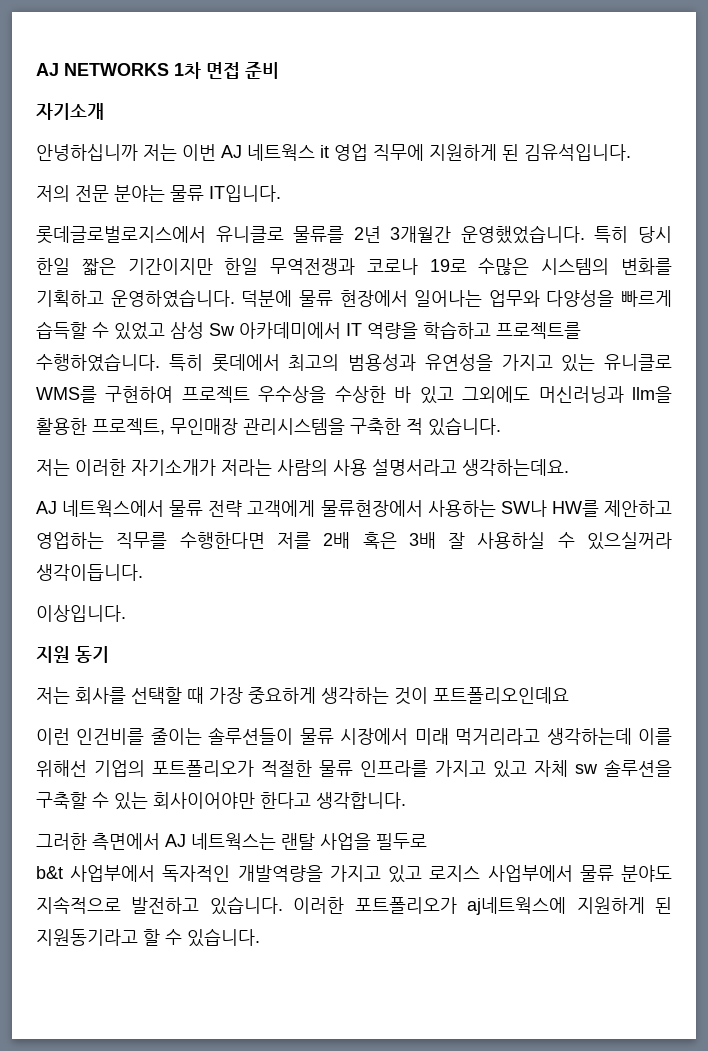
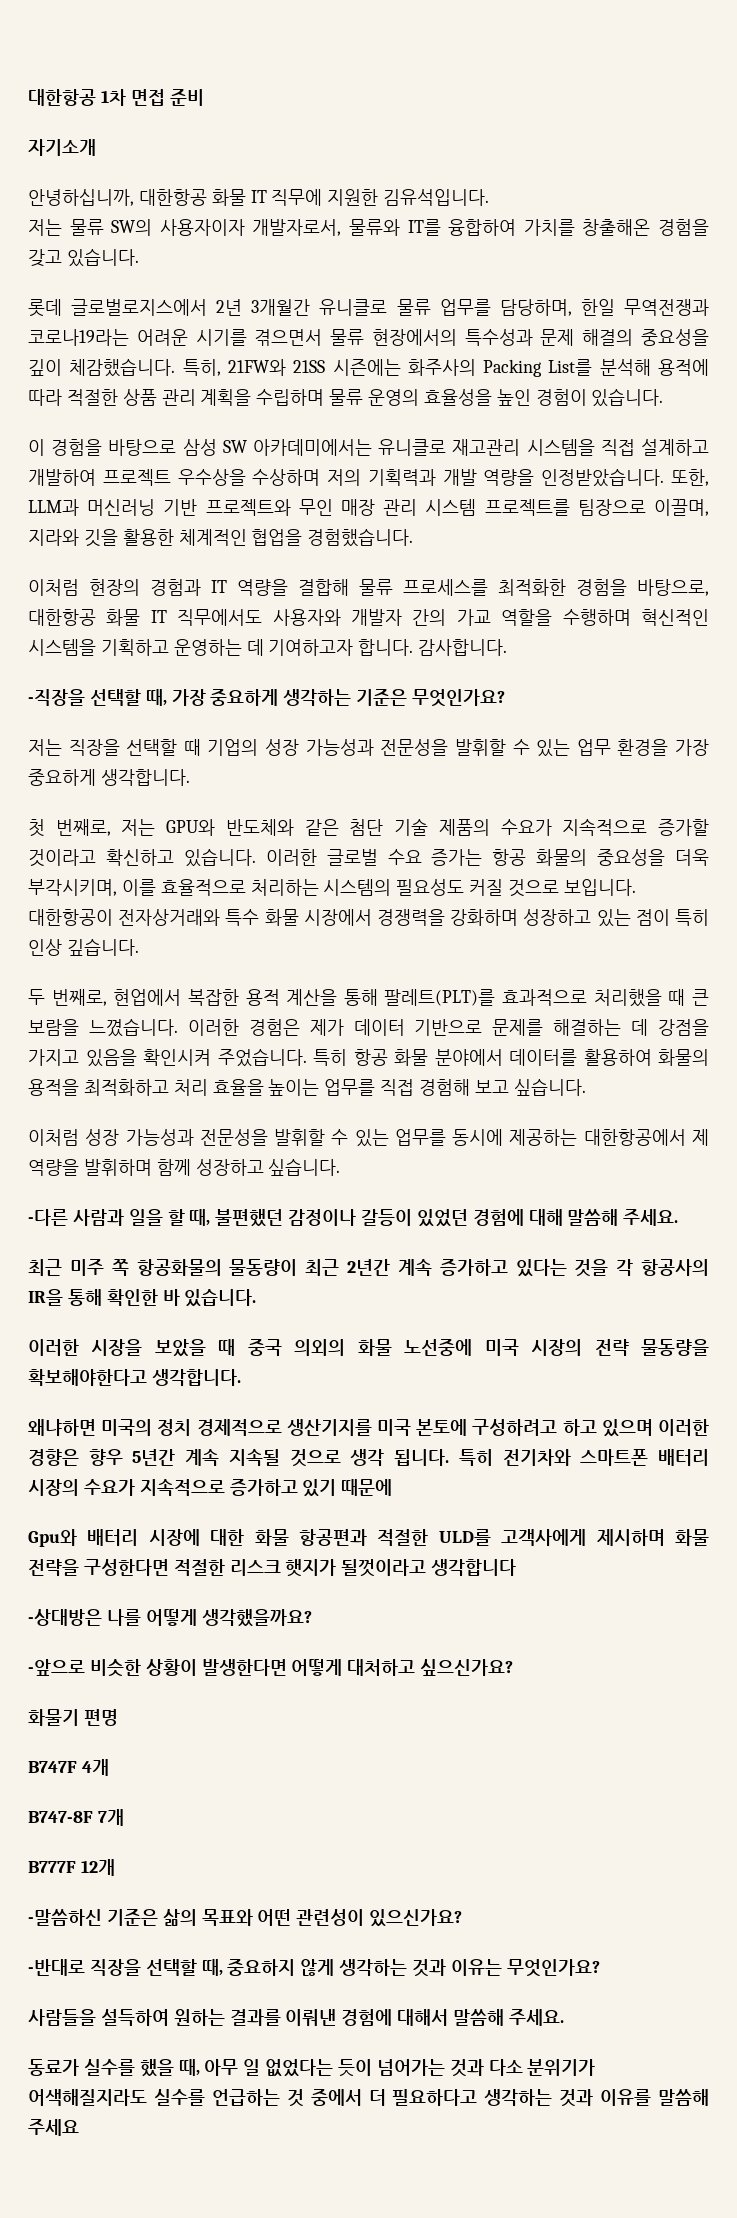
- AJ NETWORKS 1차 면접 준비
+ 대한항공 1차 면접 준비
- 안녕하십니까 저는 이번 AJ 네트웍스 it 영업 직무에 지원하게 된 김유석입니다.
- 저의 전문 분야는 물류 IT입니다.
- 롯데글로벌로지스에서 유니클로 물류를 2년 3개월간 운영했었습니다. 특히 당시 한일 짧은 기간이지만 한일 무역전쟁과 코로나 19로 수많은 시스템의 변화를 기획하고 운영하였습니다. 덕분에 물류 현장에서 일어나는 업무와 다양성을 빠르게 습득할 수 있었고 삼성 Sw 아카데미에서 IT 역량을 학습하고 프로젝트를 수행하였습니다. 특히 롯데에서 최고의 범용성과 유연성을 가지고 있는 유니클로 WMS를 구현하여 프로젝트 우수상을 수상한 바 있고 그외에도 머신러닝과 llm을 활용한 프로젝트, 무인매장 관리시스템을 구축한 적 있습니다.
- 저는 이러한 자기소개가 저라는 사람의 사용 설명서라고 생각하는데요.
- AJ 네트웍스에서 물류 전략 고객에게 물류현장에서 사용하는 SW나 HW를 제안하고 영업하는 직무를 수행한다면 저를 2배 혹은 3배 잘 사용하실 수 있으실꺼라 생각이듭니다.
- 이상입니다.
- 지원 동기
- 저는 회사를 선택할 때 가장 중요하게 생각하는 것이 포트폴리오인데요
- 이런 인건비를 줄이는 솔루션들이 물류 시장에서 미래 먹거리라고 생각하는데 이를 위해선 기업의 포트폴리오가 적절한 물류 인프라를 가지고 있고 자체 sw 솔루션을 구축할 수 있는 회사이어야만 한다고 생각합니다.
- 그러한 측면에서 AJ 네트웍스는 랜탈 사업을 필두로
- b&t 사업부에서 독자적인 개발역량을 가지고 있고 로지스 사업부에서 물류 분야도 지속적으로 발전하고 있습니다. 이러한 포트폴리오가 aj네트웍스에 지원하게 된 지원동기라고 할 수 있습니다.
+ 안녕하십니까, 대한항공 화물 IT 직무에 지원한 김유석입니다.
+ 저는 물류 SW의 사용자이자 개발자로서, 물류와 IT를 융합하여 가치를 창출해온 경험을 갖고 있습니다.
+ 롯데 글로벌로지스에서 2년 3개월간 유니클로 물류 업무를 담당하며, 한일 무역전쟁과 코로나19라는 어려운 시기를 겪으면서 물류 현장에서의 특수성과 문제 해결의 중요성을 깊이 체감했습니다. 특히, 21FW와 21SS 시즌에는 화주사의 Packing List를 분석해 용적에 따라 적절한 상품 관리 계획을 수립하며 물류 운영의 효율성을 높인 경험이 있습니다.
+ 이 경험을 바탕으로 삼성 SW 아카데미에서는 유니클로 재고관리 시스템을 직접 설계하고 개발하여 프로젝트 우수상을 수상하며 저의 기획력과 개발 역량을 인정받았습니다. 또한, LLM과 머신러닝 기반 프로젝트와 무인 매장 관리 시스템 프로젝트를 팀장으로 이끌며, 지라와 깃을 활용한 체계적인 협업을 경험했습니다.
+ 이처럼 현장의 경험과 IT 역량을 결합해 물류 프로세스를 최적화한 경험을 바탕으로, 대한항공 화물 IT 직무에서도 사용자와 개발자 간의 가교 역할을 수행하며 혁신적인 시스템을 기획하고 운영하는 데 기여하고자 합니다. 감사합니다.
+ -직장을 선택할 때, 가장 중요하게 생각하는 기준은 무엇인가요?
+ 저는 직장을 선택할 때 기업의 성장 가능성과 전문성을 발휘할 수 있는 업무 환경을 가장 중요하게 생각합니다.
+ 첫 번째로, 저는 GPU와 반도체와 같은 첨단 기술 제품의 수요가 지속적으로 증가할 것이라고 확신하고 있습니다. 이러한 글로벌 수요 증가는 항공 화물의 중요성을 더욱 부각시키며, 이를 효율적으로 처리하는 시스템의 필요성도 커질 것으로 보입니다. 대한항공이 전자상거래와 특수 화물 시장에서 경쟁력을 강화하며 성장하고 있는 점이 특히 인상 깊습니다.
+ 두 번째로, 현업에서 복잡한 용적 계산을 통해 팔레트(PLT)를 효과적으로 처리했을 때 큰 보람을 느꼈습니다. 이러한 경험은 제가 데이터 기반으로 문제를 해결하는 데 강점을 가지고 있음을 확인시켜 주었습니다. 특히 항공 화물 분야에서 데이터를 활용하여 화물의 용적을 최적화하고 처리 효율을 높이는 업무를 직접 경험해 보고 싶습니다.
+ 이처럼 성장 가능성과 전문성을 발휘할 수 있는 업무를 동시에 제공하는 대한항공에서 제 역량을 발휘하며 함께 성장하고 싶습니다.
+ -다른 사람과 일을 할 때, 불편했던 감정이나 갈등이 있었던 경험에 대해 말씀해 주세요.
+ 최근 미주 쪽 항공화물의 물동량이 최근 2년간 계속 증가하고 있다는 것을 각 항공사의 IR을 통해 확인한 바 있습니다.
+ 이러한 시장을 보았을 때 중국 의외의 화물 노선중에 미국 시장의 전략 물동량을 확보해야한다고 생각합니다.
+ 왜냐하면 미국의 정치 경제적으로 생산기지를 미국 본토에 구성하려고 하고 있으며 이러한 경향은 향우 5년간 계속 지속될 것으로 생각 됩니다. 특히 전기차와 스마트폰 배터리 시장의 수요가 지속적으로 증가하고 있기 때문에
+ Gpu와 배터리 시장에 대한 화물 항공편과 적절한 ULD를 고객사에게 제시하며 화물 전략을 구성한다면 적절한 리스크 햇지가 될껏이라고 생각합니다
+ -상대방은 나를 어떻게 생각했을까요?
+ -앞으로 비슷한 상황이 발생한다면 어떻게 대처하고 싶으신가요?
+ 화물기 편명
+ B747F 4개
+ B747-8F 7개
+ B777F 12개
+ -말씀하신 기준은 삶의 목표와 어떤 관련성이 있으신가요?
+ -반대로 직장을 선택할 때, 중요하지 않게 생각하는 것과 이유는 무엇인가요?
+ 사람들을 설득하여 원하는 결과를 이뤄낸 경험에 대해서 말씀해 주세요.
+ 동료가 실수를 했을 때, 아무 일 없었다는 듯이 넘어가는 것과 다소 분위기가 어색해질지라도 실수를 언급하는 것 중에서 더 필요하다고 생각하는 것과 이유를 말씀해 주세요

